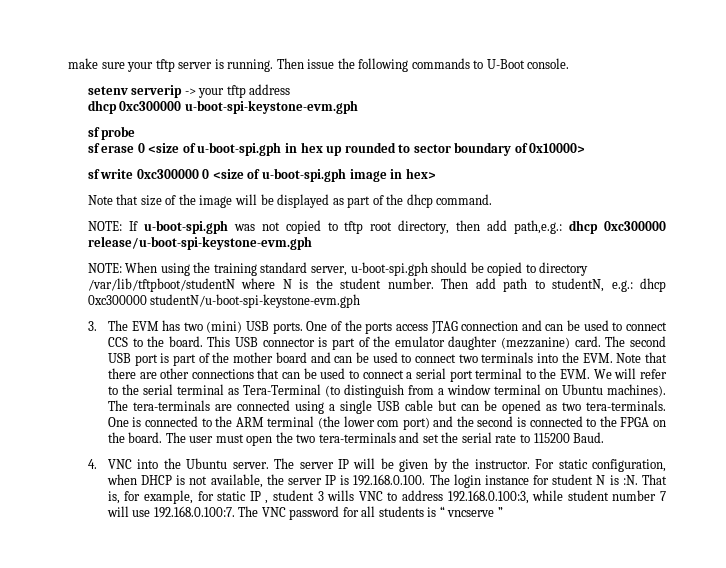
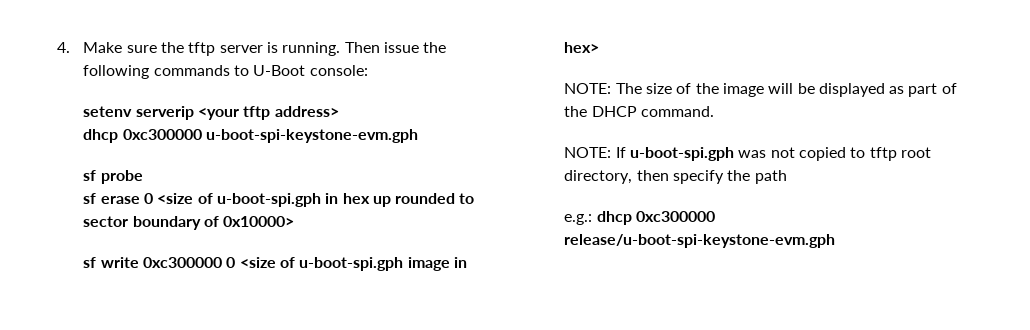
- make sure your tftp server is running.
+ 4. Make sure the tftp server is running.
- Then issue the following commands to U-Boot console.
+ Then issue the following commands to U-Boot console:
- setenv serverip -> your tftp address
+ setenv serverip <your tftp address>
- Note that size of the image will be displayed as part of the dhcp command.
+ NOTE: The size of the image will be displayed as part of the DHCP command.
- NOTE: If u-boot-spi.gph was not copied to tftp root directory, then add path,e.g.: dhcp 0xc300000 release/u-boot-spi-keystone-evm.gph
+ NOTE: If u-boot-spi.gph was not copied to tftp root directory, then specify the path
+ e.g.: dhcp 0xc300000 release/u-boot-spi-keystone-evm.gph
- NOTE: When using the training standard server, u-boot-spi.gph should be copied to directory /var/lib/tftpboot/studentN where N is the student number. Then add path to studentN, e.g.: dhcp 0xc300000 studentN/u-boot-spi-keystone-evm.gph
- 3. The EVM has two (mini) USB ports. One of the ports access JTAG connection and can be used to connect CCS to the board. This USB connector is part of the emulator daughter (mezzanine) card. The second USB port is part of the mother board and can be used to connect two terminals into the EVM. Note that there are other connections that can be used to connect a serial port terminal to the EVM. We will refer to the serial terminal as Tera-Terminal (to distinguish from a window terminal on Ubuntu machines). The tera-terminals are connected using a single USB cable but can be opened as two tera-terminals. One is connected to the ARM terminal (the lower com port) and the second is connected to the FPGA on the board. The user must open the two tera-terminals and set the serial rate to 115200 Baud.
- 4. VNC into the Ubuntu server. The server IP will be given by the instructor. For static configuration, when DHCP is not available, the server IP is 192.168.0.100. The login instance for student N is :N. That is, for example, for static IP , student 3 wills VNC to address 192.168.0.100:3, while student number 7 will use 192.168.0.100:7. The VNC password for all students is “ vncserve ”

